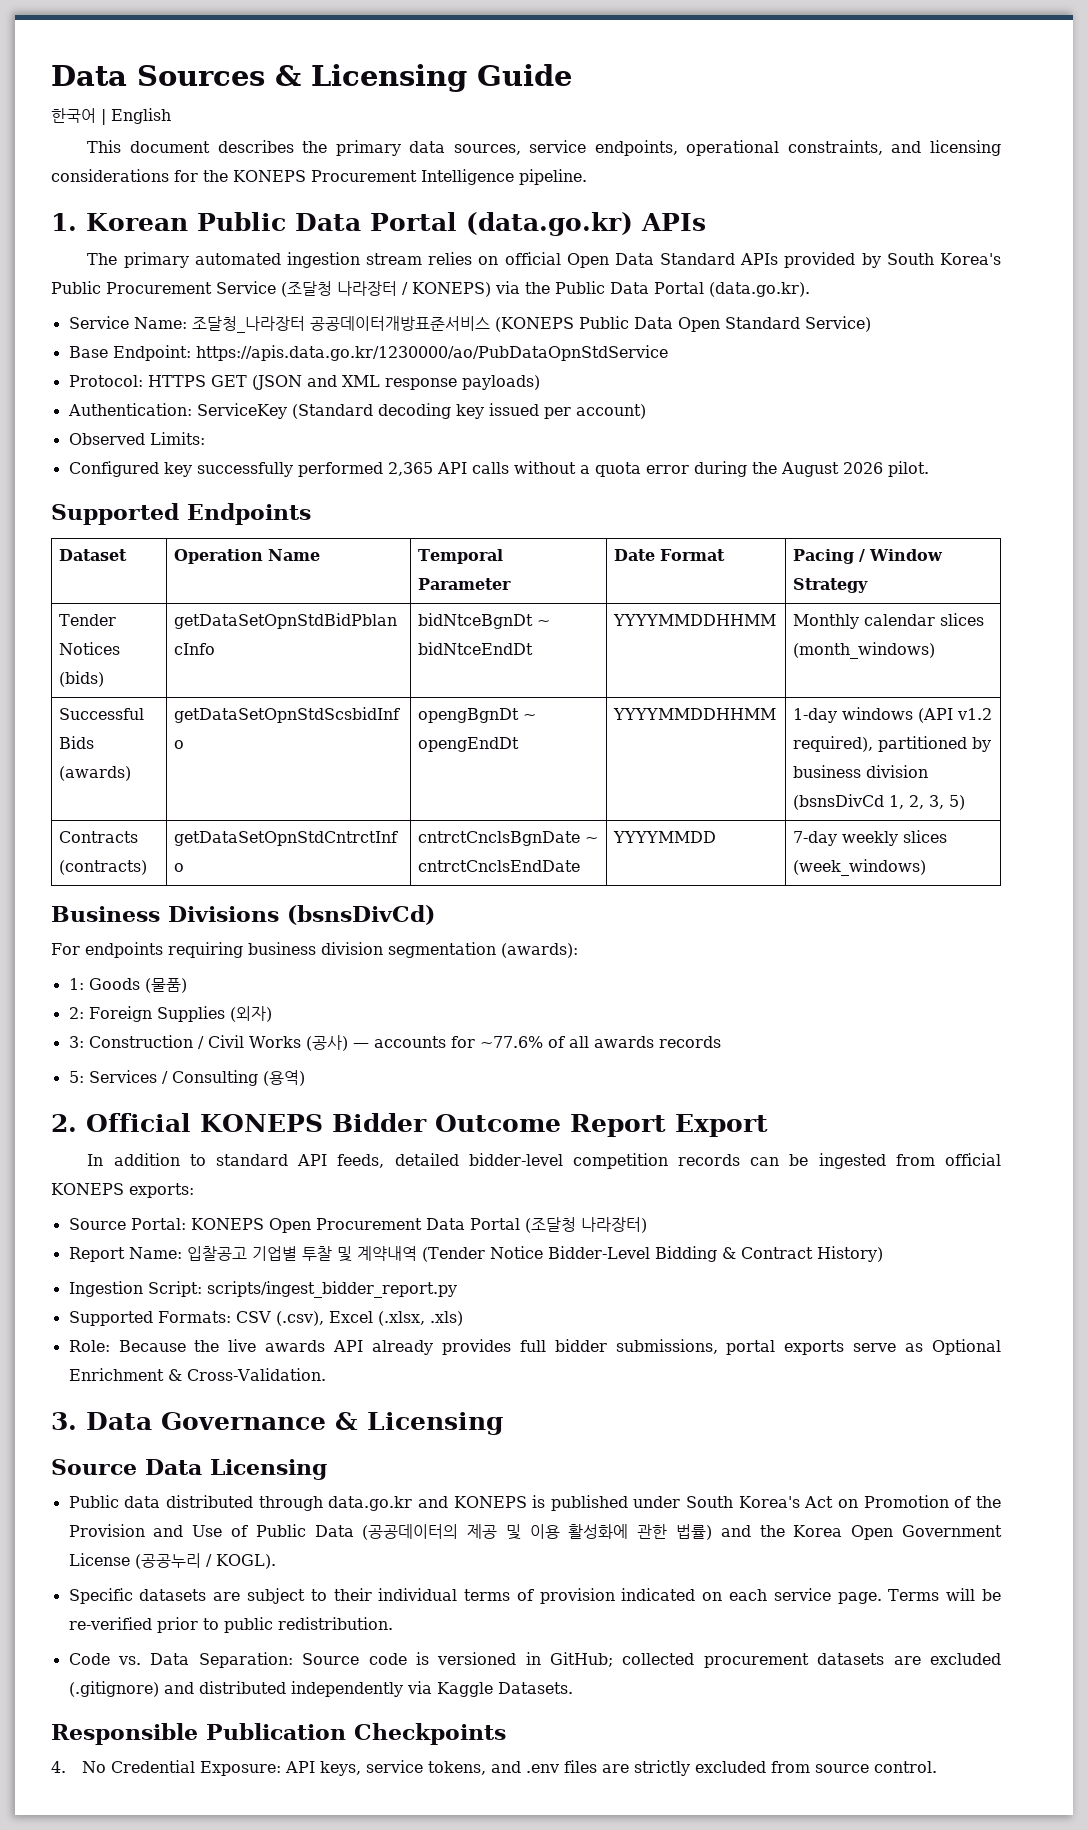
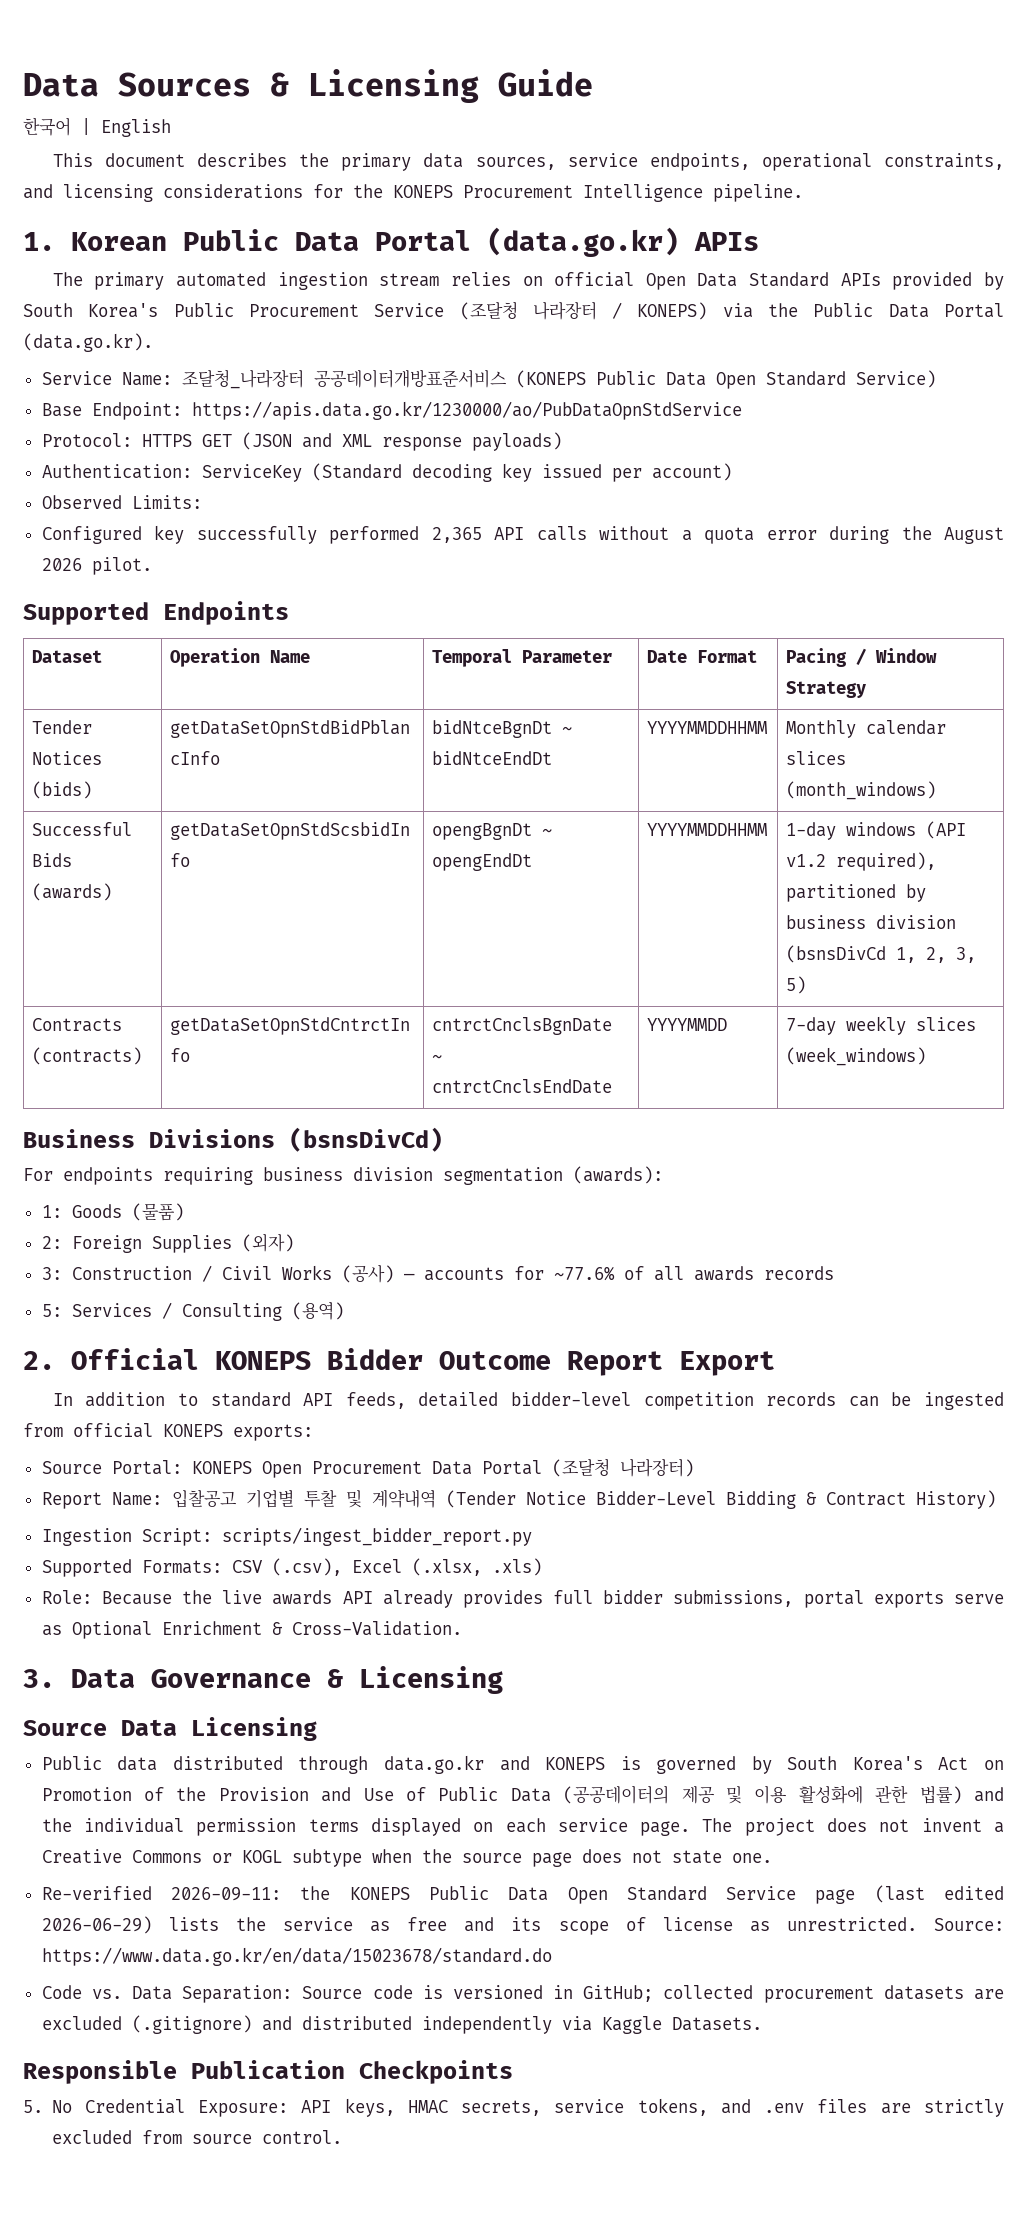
- Public data distributed through data.go.kr and KONEPS is published under South Korea's Act on Promotion of the Provision and Use of Public Data (공공데이터의 제공 및 이용 활성화에 관한 법률) and the Korea Open Government License (공공누리 / KOGL).
- Specific datasets are subject to their individual terms of provision indicated on each service page. Terms will be re-verified prior to public redistribution.
+ Public data distributed through data.go.kr and KONEPS is governed by South Korea's Act on Promotion of the Provision and Use of Public Data (공공데이터의 제공 및 이용 활성화에 관한 법률) and the individual permission terms displayed on each service page. The project does not invent a Creative Commons or KOGL subtype when the source page does not state one.
+ Re-verified 2026-09-11: the KONEPS Public Data Open Standard Service page (last edited 2026-06-29) lists the service as free and its scope of license as unrestricted. Source: https://www.data.go.kr/en/data/15023678/standard.do
- 4. No Credential Exposure: API keys, service tokens, and .env files are strictly excluded from source control.
+ 5. No Credential Exposure: API keys, HMAC secrets, service tokens, and .env files are strictly excluded from source control.

